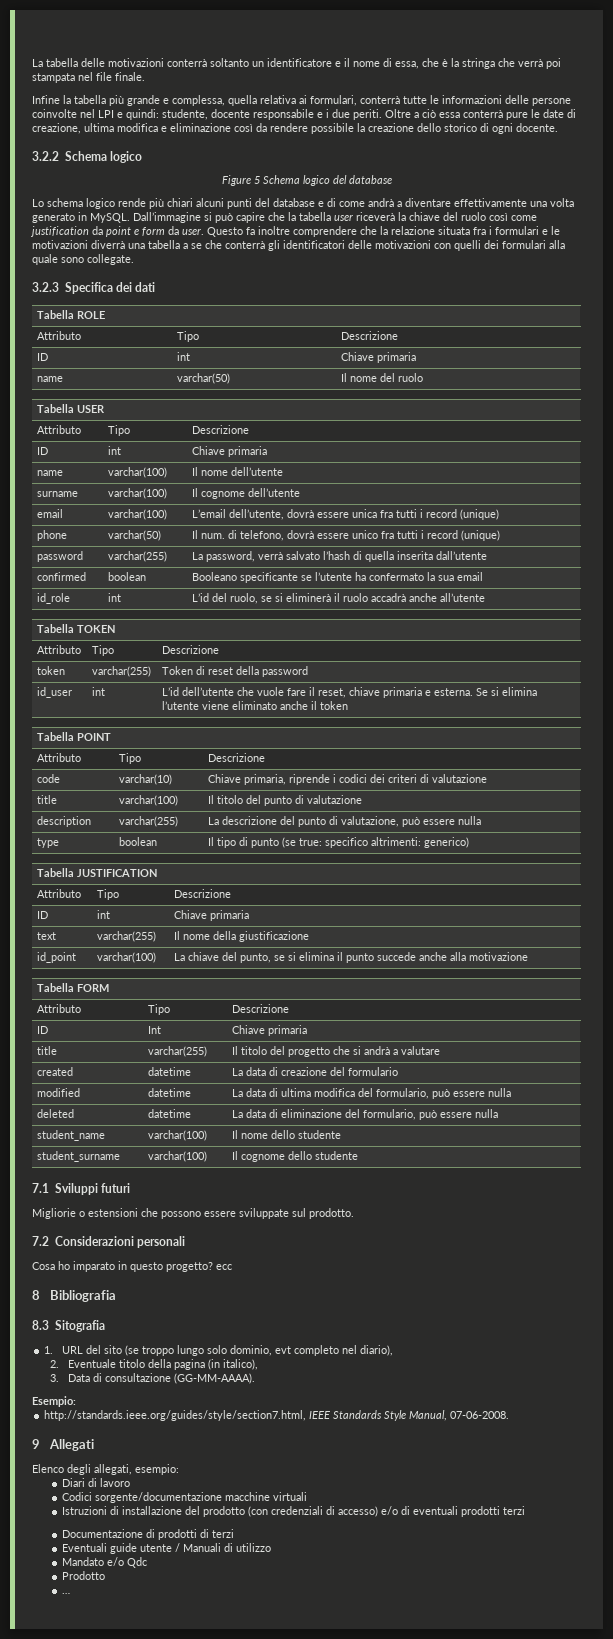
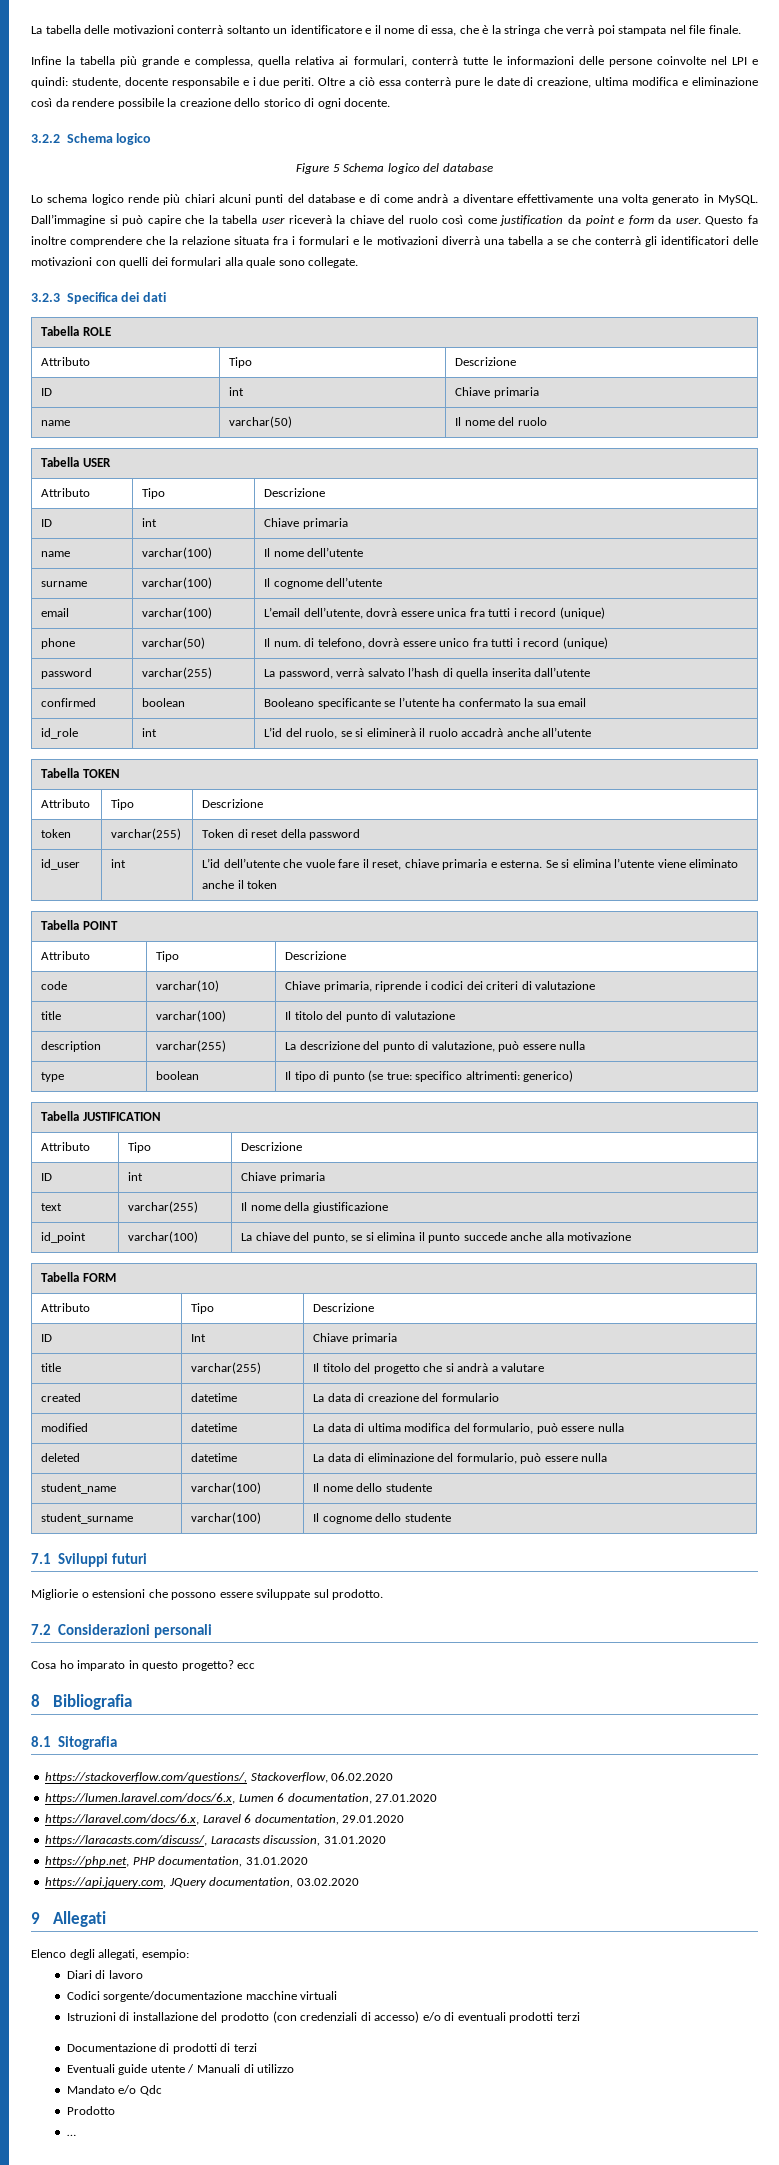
- 8.3 Sitografia
+ 8.1 Sitografia
- 1. URL del sito (se troppo lungo solo dominio, evt completo nel diario),
- 2. Eventuale titolo della pagina (in italico),
- 3. Data di consultazione (GG-MM-AAAA).
- Esempio:
- http://standards.ieee.org/guides/style/section7.html, IEEE Standards Style Manual, 07-06-2008.
+ https://stackoverflow.com/questions/, Stackoverflow, 06.02.2020
+ https://lumen.laravel.com/docs/6.x, Lumen 6 documentation, 27.01.2020
+ https://laravel.com/docs/6.x, Laravel 6 documentation, 29.01.2020
+ https://laracasts.com/discuss/, Laracasts discussion, 31.01.2020
+ https://php.net, PHP documentation, 31.01.2020
+ https://api.jquery.com, JQuery documentation, 03.02.2020

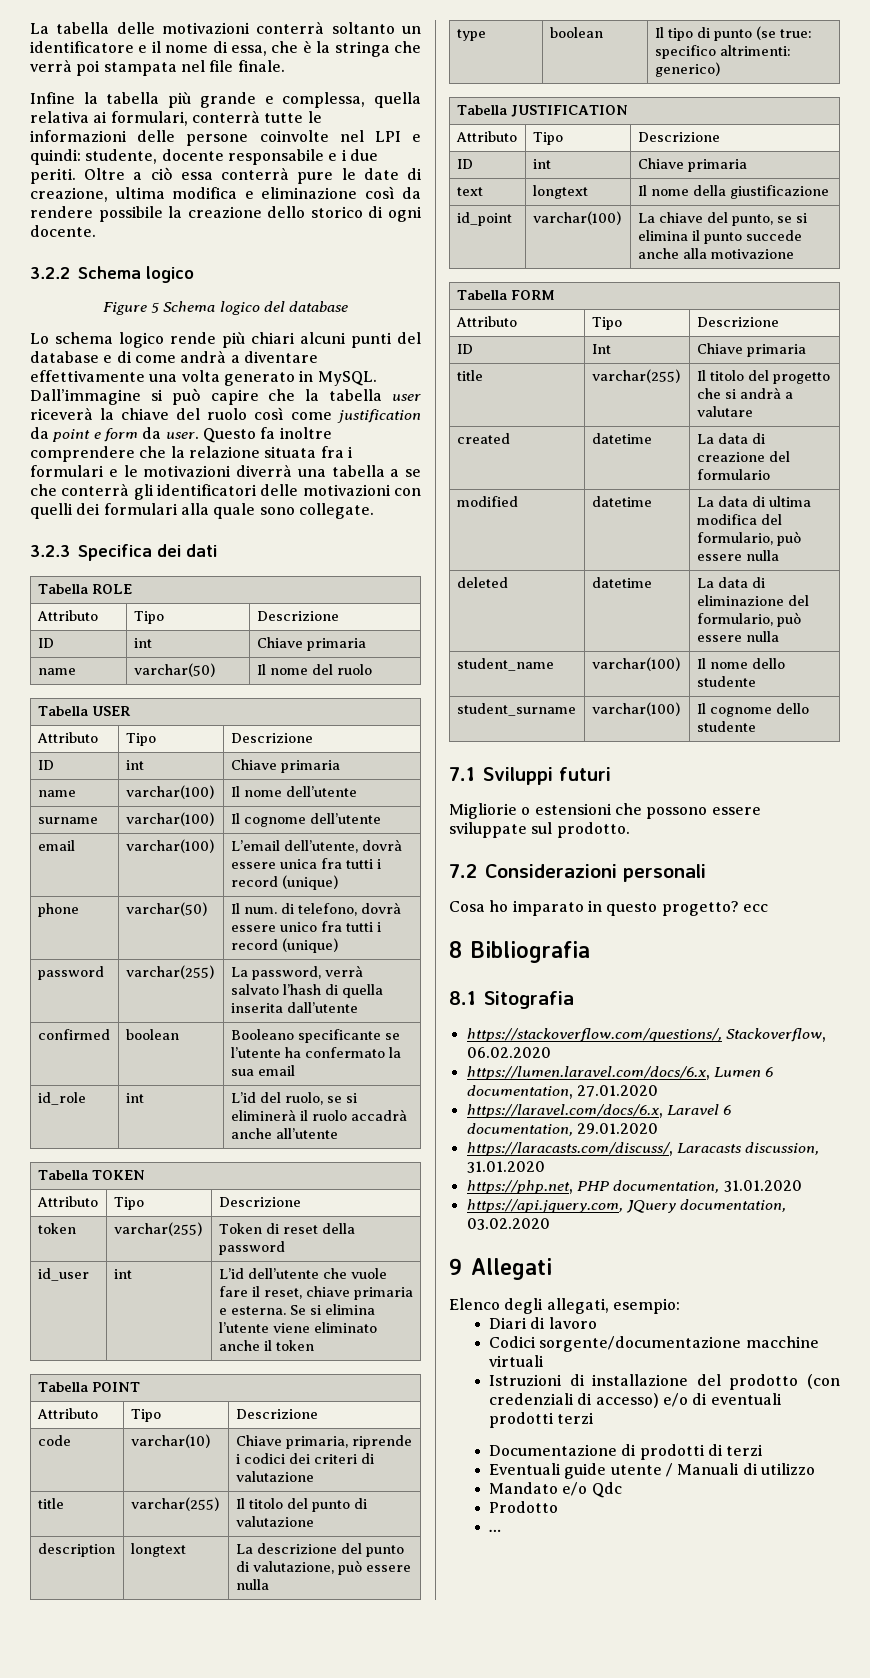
- title | varchar(100) | Il titolo del punto di valutazione
+ title | varchar(255) | Il titolo del punto di valutazione
- description | varchar(255) | La descrizione del punto di valutazione, può essere nulla
+ description | longtext | La descrizione del punto di valutazione, può essere nulla
- text | varchar(255) | Il nome della giustificazione
+ text | longtext | Il nome della giustificazione

